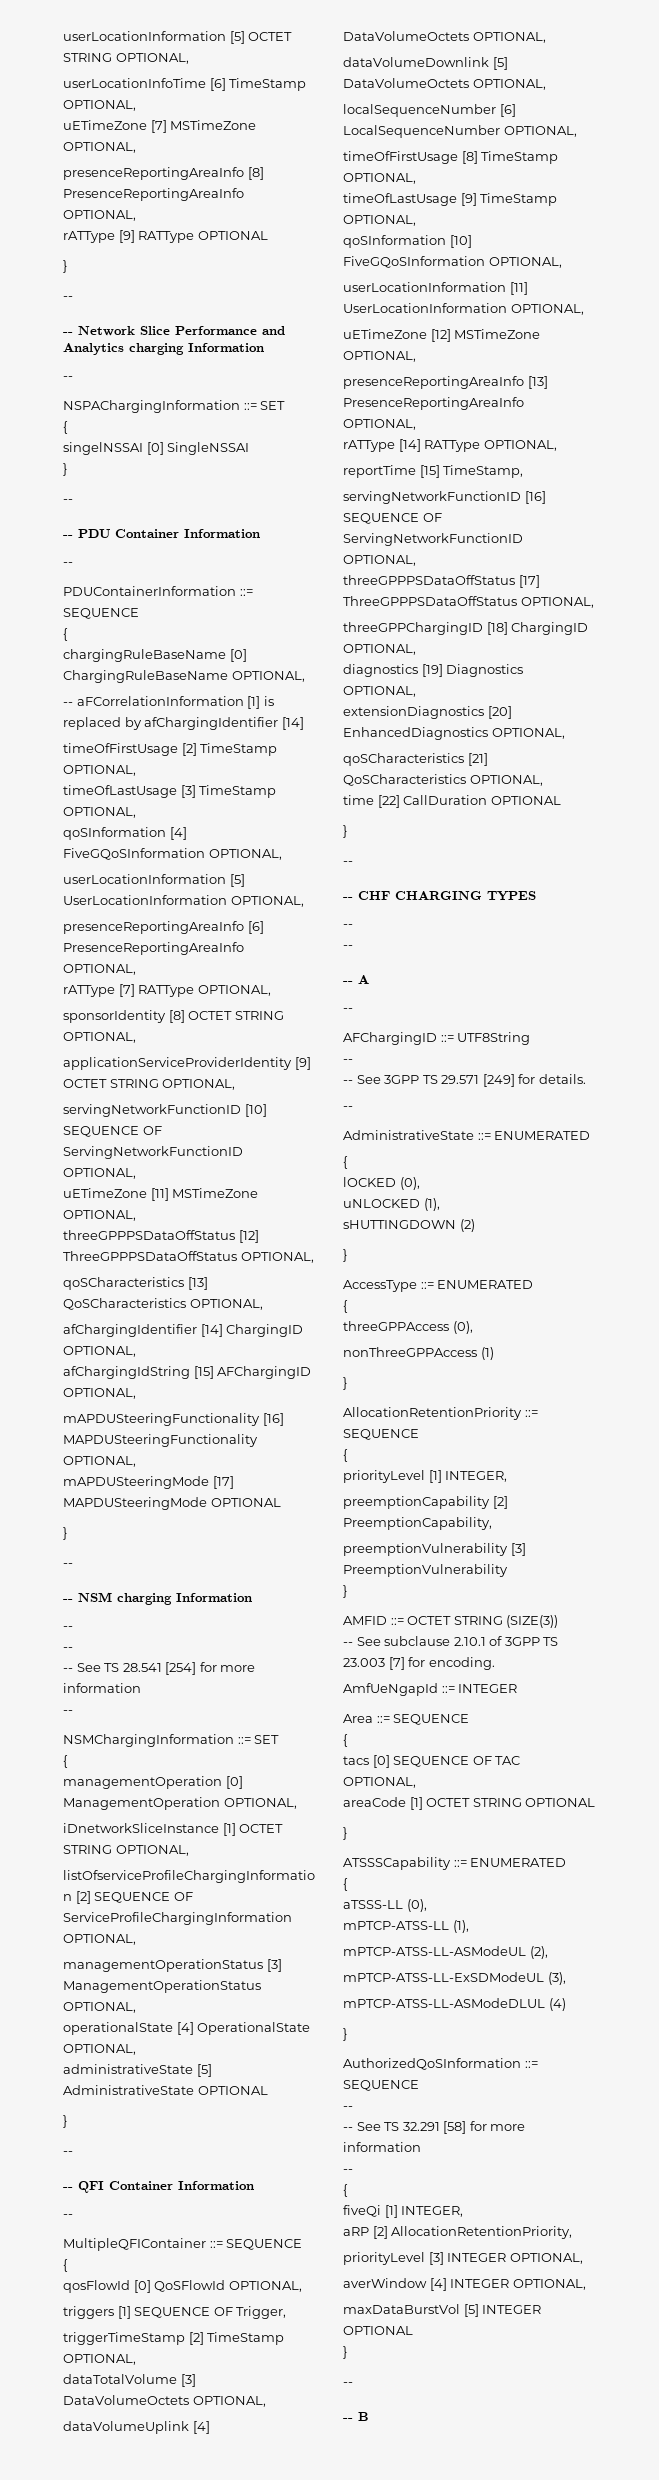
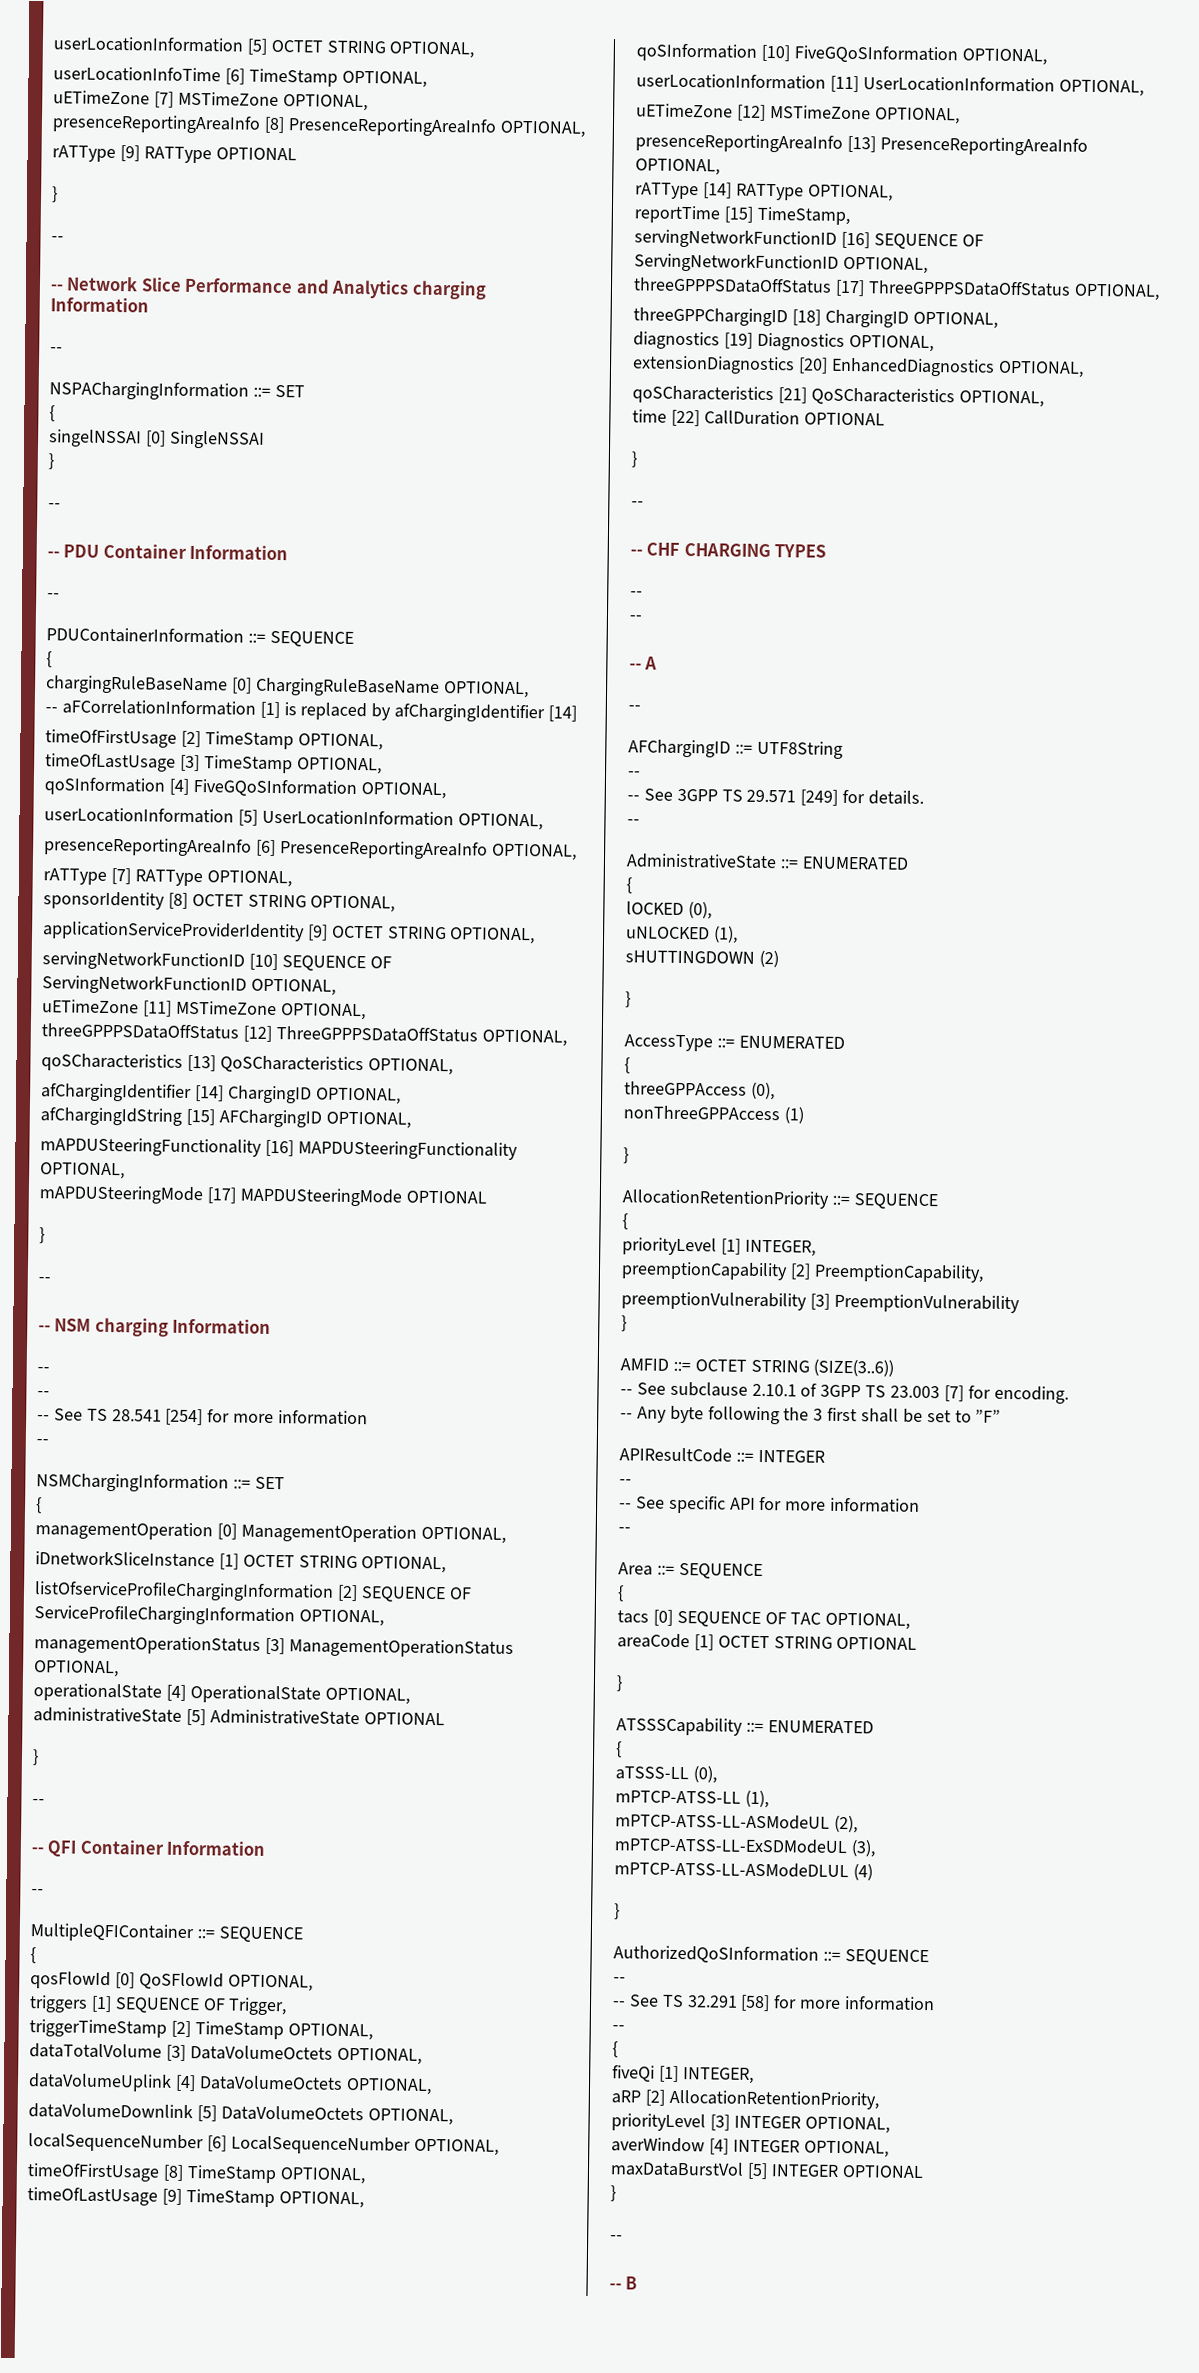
- AMFID ::= OCTET STRING (SIZE(3))
+ AMFID ::= OCTET STRING (SIZE(3..6))
- AmfUeNgapId ::= INTEGER
+ -- Any byte following the 3 first shall be set to ”F”
+ APIResultCode ::= INTEGER
+ --
+ -- See specific API for more information
+ --

